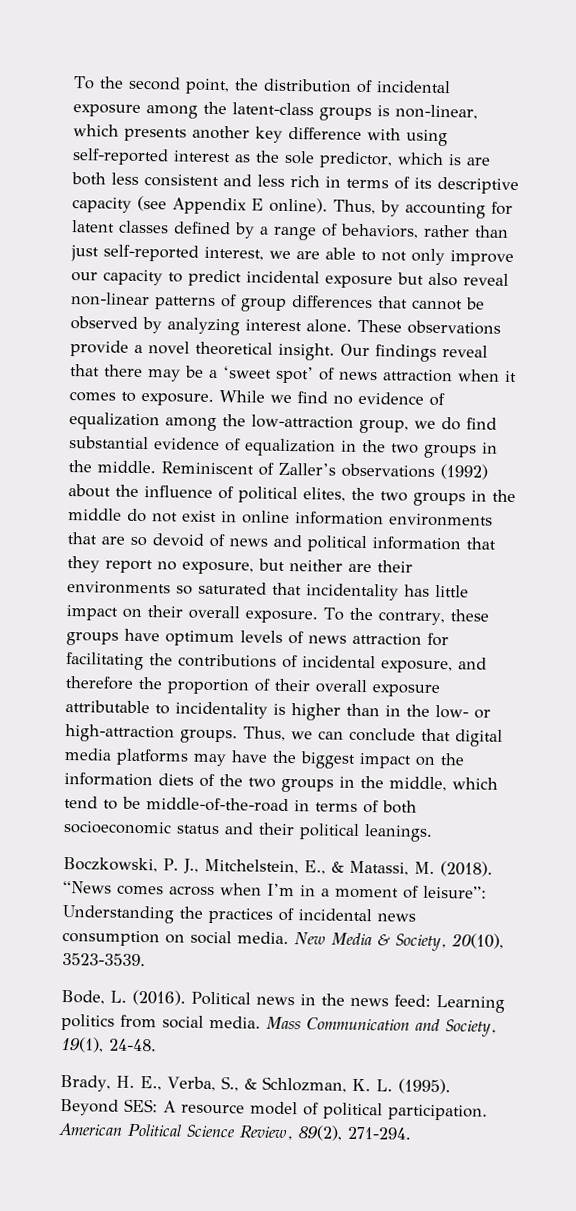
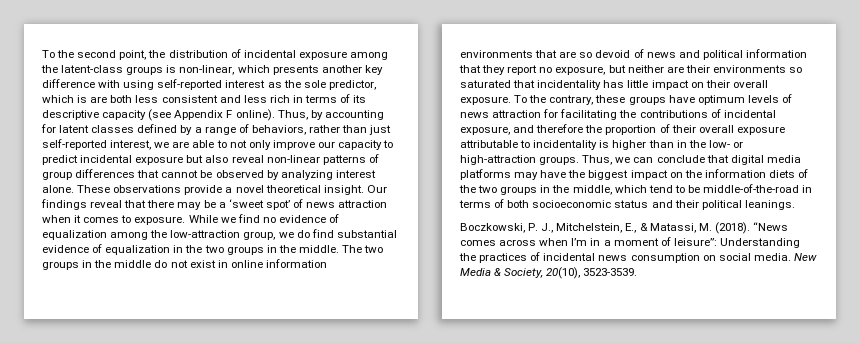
- To the second point, the distribution of incidental exposure among the latent-class groups is non-linear, which presents another key difference with using self-reported interest as the sole predictor, which is are both less consistent and less rich in terms of its descriptive capacity (see Appendix E online).
+ To the second point, the distribution of incidental exposure among the latent-class groups is non-linear, which presents another key difference with using self-reported interest as the sole predictor, which is are both less consistent and less rich in terms of its descriptive capacity (see Appendix F online).
- Reminiscent of Zaller’s observations (1992) about the influence of political elites, the two groups in the middle do not exist in online information environments that are so devoid of news and political information that they report no exposure, but neither are their environments so saturated that incidentality has little impact on their overall exposure.
+ The two groups in the middle do not exist in online information environments that are so devoid of news and political information that they report no exposure, but neither are their environments so saturated that incidentality has little impact on their overall exposure.
- Bode, L. (2016). Political news in the news feed: Learning politics from social media. Mass Communication and Society, 19(1), 24-48.
- Brady, H. E., Verba, S., & Schlozman, K. L. (1995). Beyond SES: A resource model of political participation. American Political Science Review, 89(2), 271-294.

